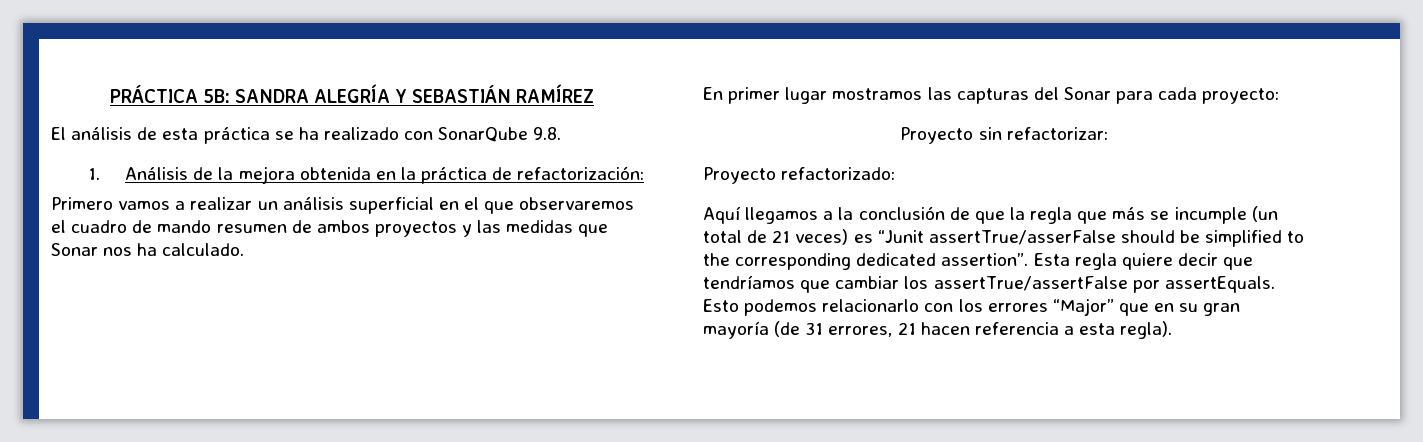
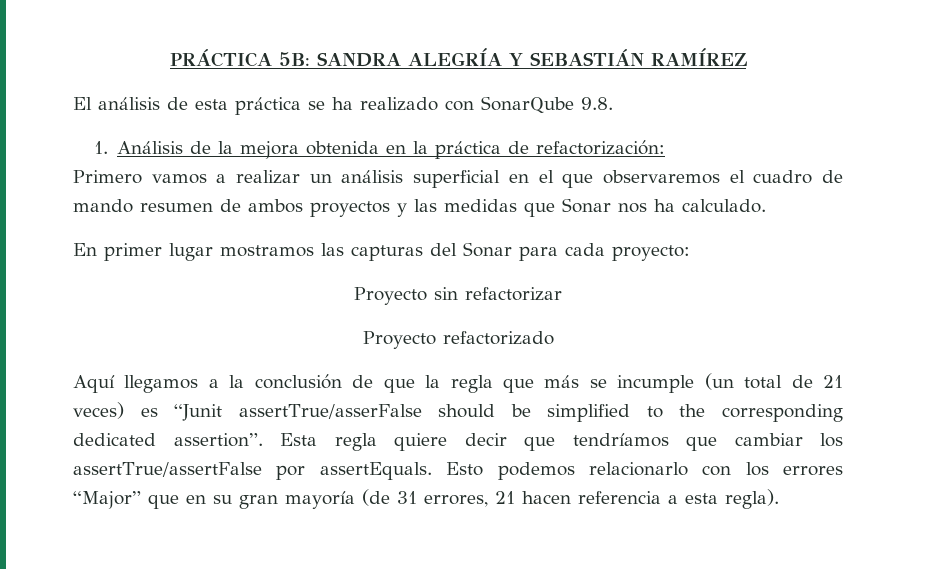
- Proyecto sin refactorizar:
- Proyecto refactorizado:
+ Proyecto sin refactorizar
+ Proyecto refactorizado

